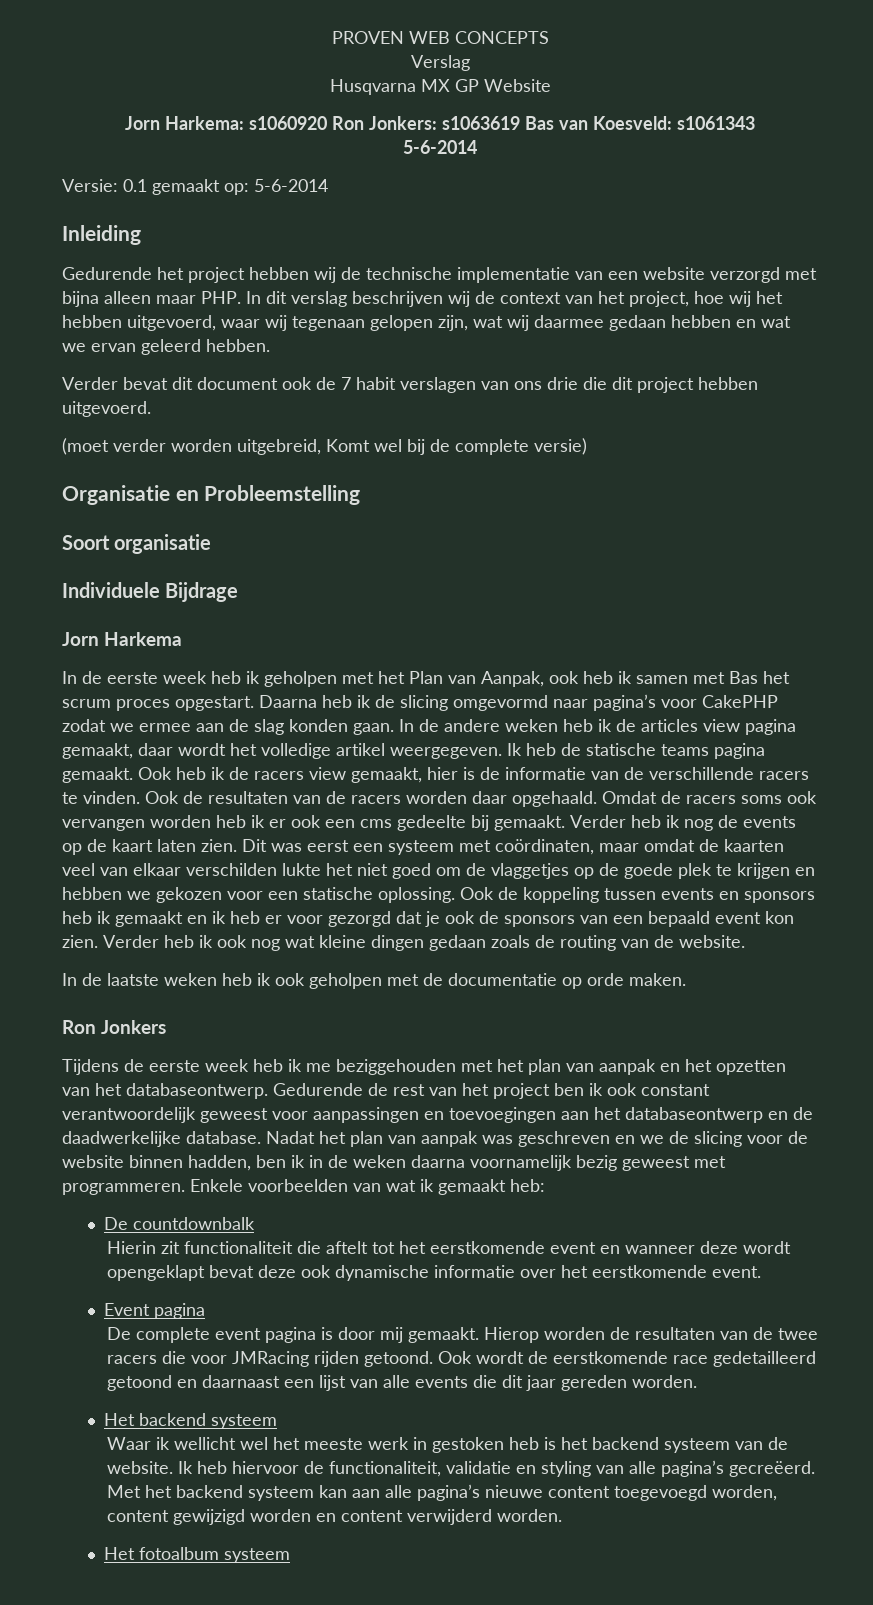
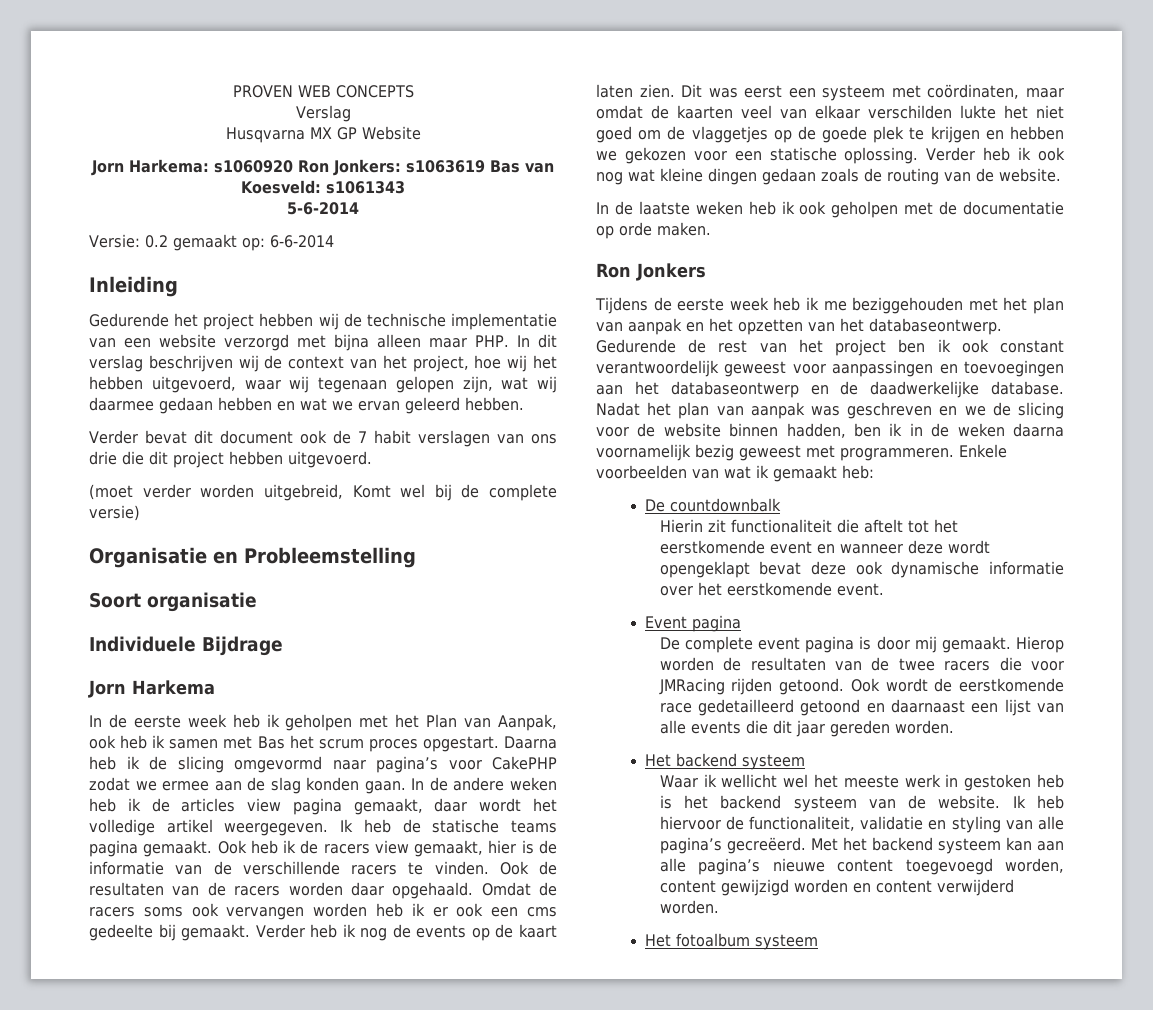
- Versie: 0.1 gemaakt op: 5-6-2014
+ Versie: 0.2 gemaakt op: 6-6-2014
- Ook de koppeling tussen events en sponsors heb ik gemaakt en ik heb er voor gezorgd dat je ook de sponsors van een bepaald event kon zien.

